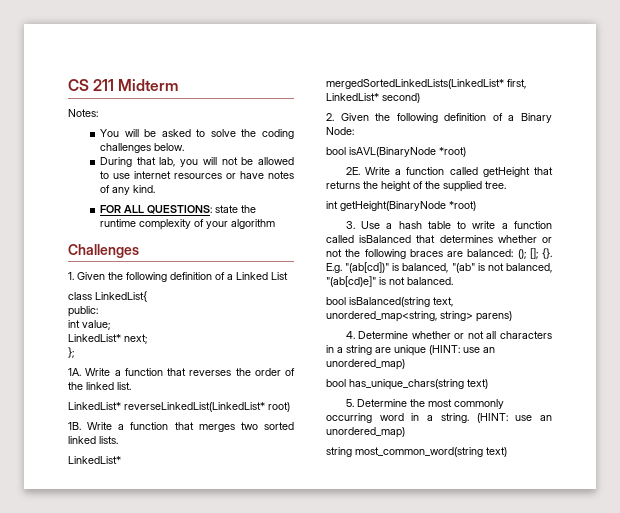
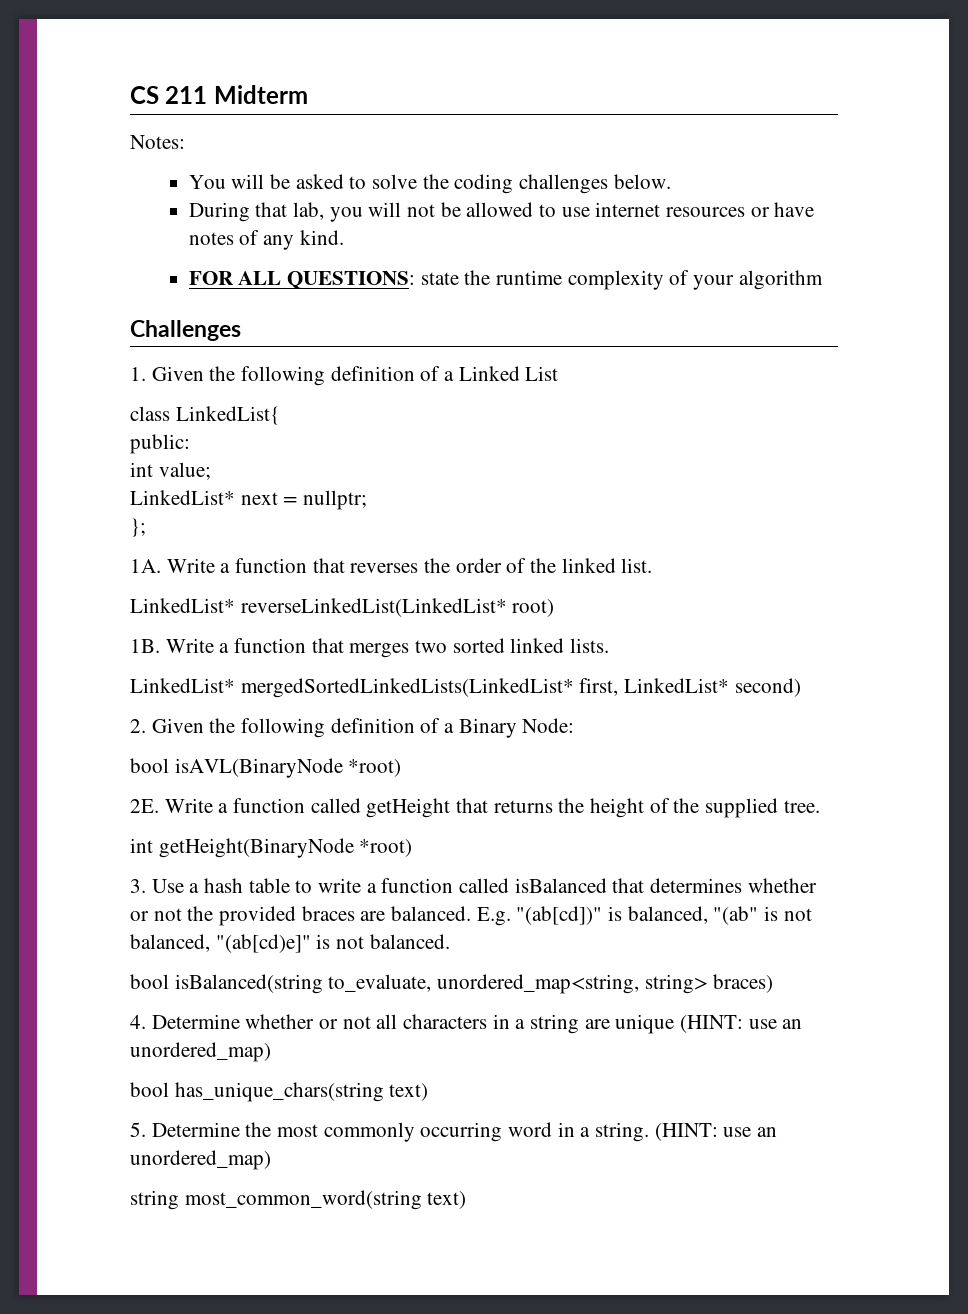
- LinkedList* next;
+ LinkedList* next = nullptr;
- 3. Use a hash table to write a function called isBalanced that determines whether or not the following braces are balanced: (); []; {}.
+ 3. Use a hash table to write a function called isBalanced that determines whether or not the provided braces are balanced.
- bool isBalanced(string text, unordered_map<string, string> parens)
+ bool isBalanced(string to_evaluate, unordered_map<string, string> braces)

